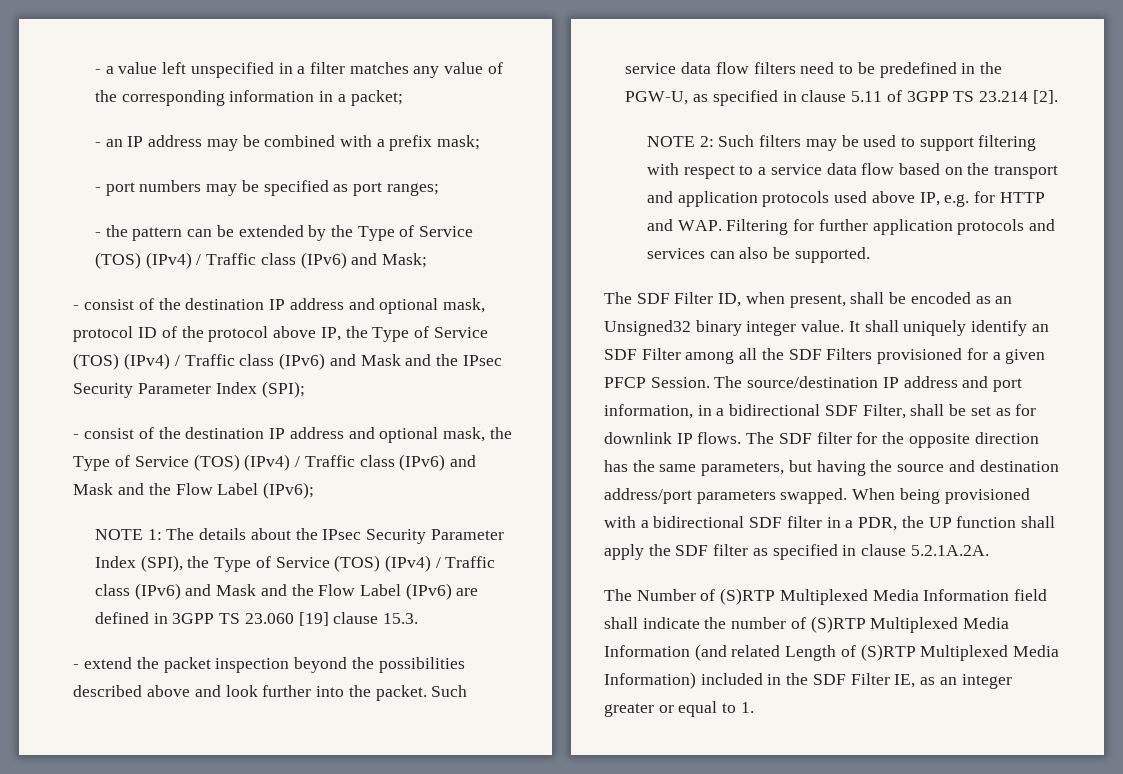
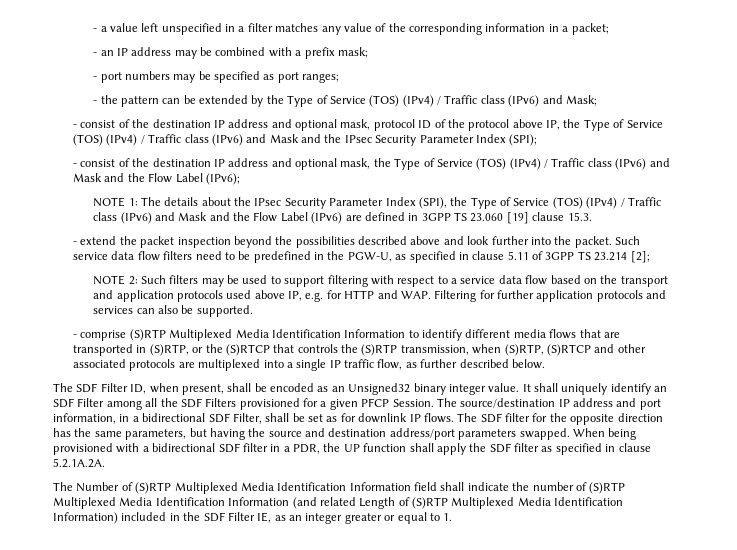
- Such service data flow filters need to be predefined in the PGW-U, as specified in clause 5.11 of 3GPP TS 23.214 [2].
+ Such service data flow filters need to be predefined in the PGW-U, as specified in clause 5.11 of 3GPP TS 23.214 [2];
+ - comprise (S)RTP Multiplexed Media Identification Information to identify different media flows that are transported in (S)RTP, or the (S)RTCP that controls the (S)RTP transmission, when (S)RTP, (S)RTCP and other associated protocols are multiplexed into a single IP traffic flow, as further described below.
- The Number of (S)RTP Multiplexed Media Information field shall indicate the number of (S)RTP Multiplexed Media Information (and related Length of (S)RTP Multiplexed Media Information) included in the SDF Filter IE, as an integer greater or equal to 1.
+ The Number of (S)RTP Multiplexed Media Identification Information field shall indicate the number of (S)RTP Multiplexed Media Identification Information (and related Length of (S)RTP Multiplexed Media Identification Information) included in the SDF Filter IE, as an integer greater or equal to 1.

